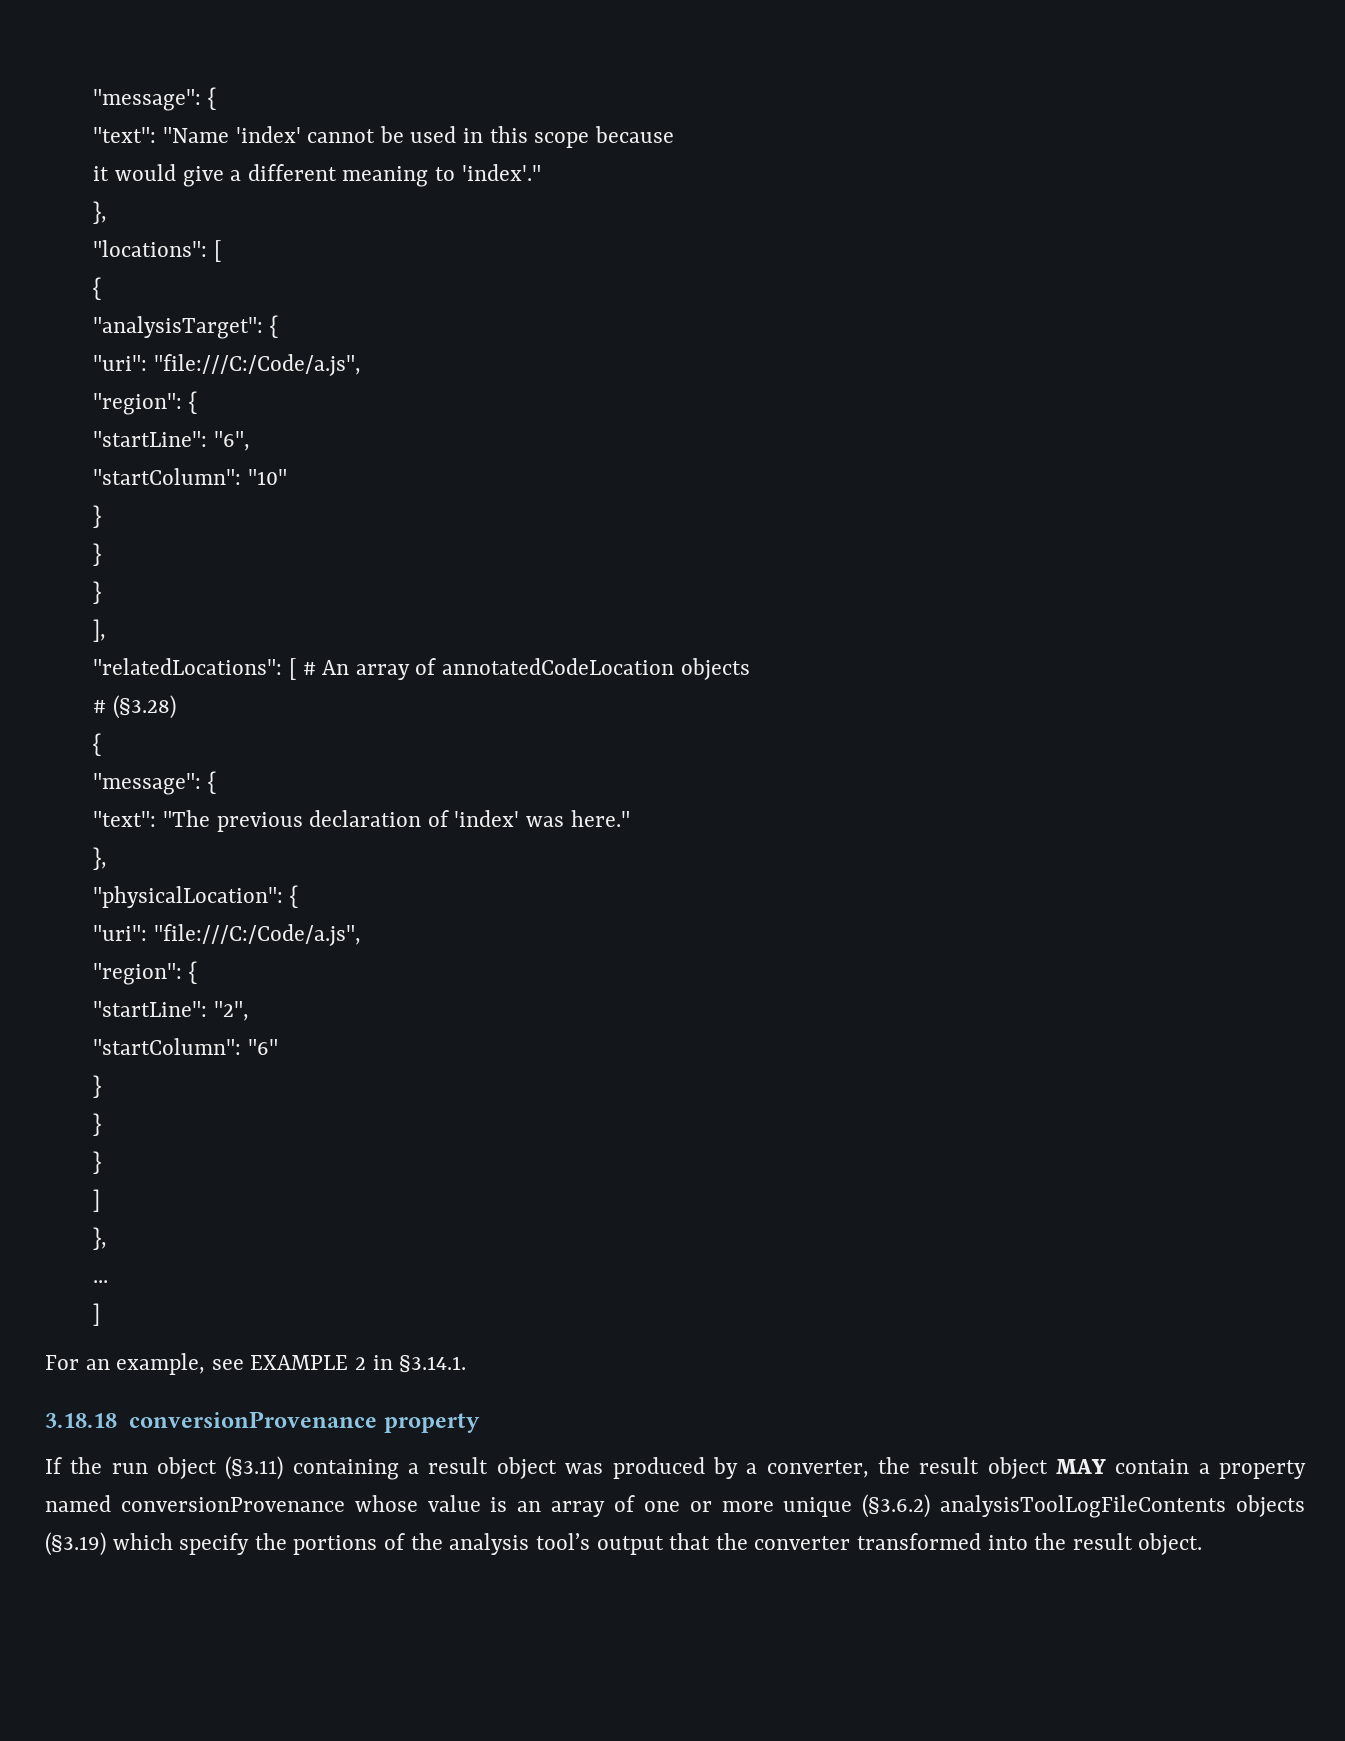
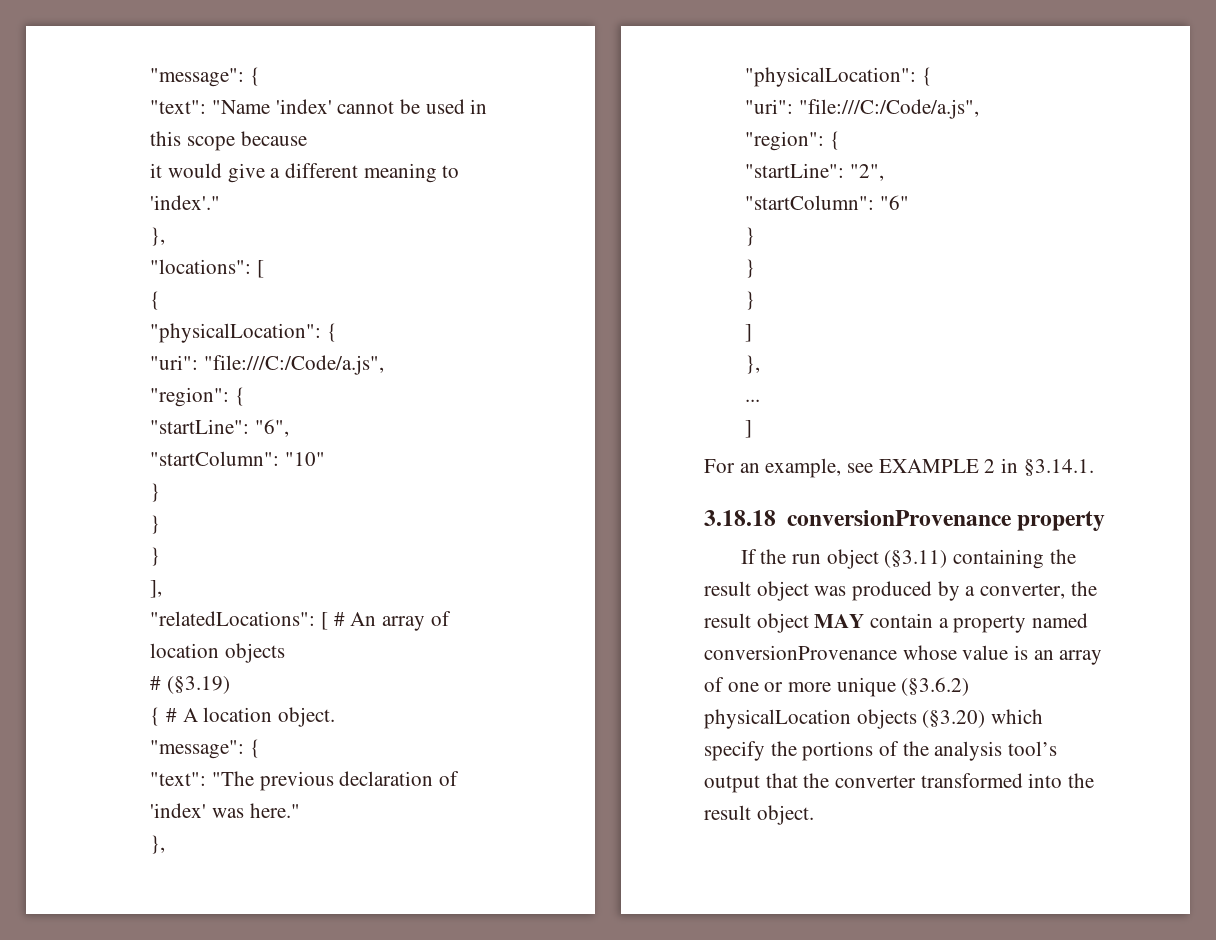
  "locations": [
  {
- "analysisTarget": {
+ "physicalLocation": {
- "relatedLocations": [ # An array of annotatedCodeLocation objects
+ "relatedLocations": [ # An array of location objects
- # (§3.28)
- {
+ # (§3.19)
+ { # A location object.
- If the run object (§3.11) containing a result object was produced by a converter, the result object MAY contain a property named conversionProvenance whose value is an array of one or more unique (§3.6.2) analysisToolLogFileContents objects (§3.19) which specify the portions of the analysis tool’s output that the converter transformed into the result object.
+ If the run object (§3.11) containing the result object was produced by a converter, the result object MAY contain a property named conversionProvenance whose value is an array of one or more unique (§3.6.2) physicalLocation objects (§3.20) which specify the portions of the analysis tool’s output that the converter transformed into the result object.

